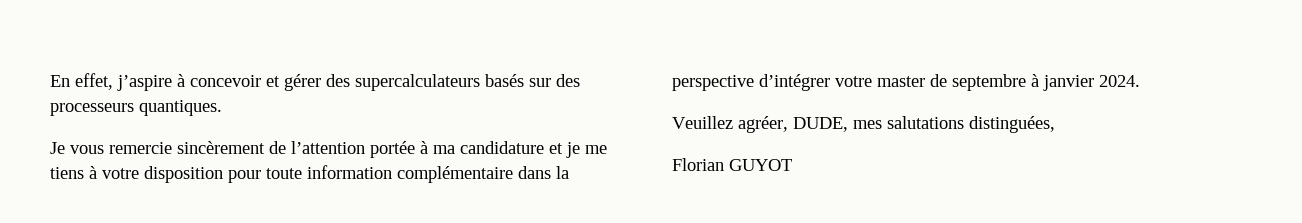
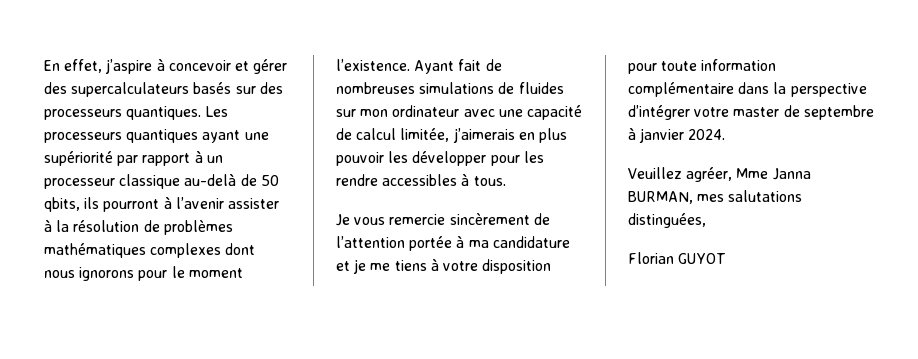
+ Les processeurs quantiques ayant une supériorité par rapport à un processeur classique au-delà de 50 qbits, ils pourront à l’avenir assister à la résolution de problèmes mathématiques complexes dont nous ignorons pour le moment l’existence. Ayant fait de nombreuses simulations de fluides sur mon ordinateur avec une capacité de calcul limitée, j’aimerais en plus pouvoir les développer pour les rendre accessibles à tous.
- Veuillez agréer, DUDE, mes salutations distinguées,
+ Veuillez agréer, Mme Janna BURMAN, mes salutations distinguées,

